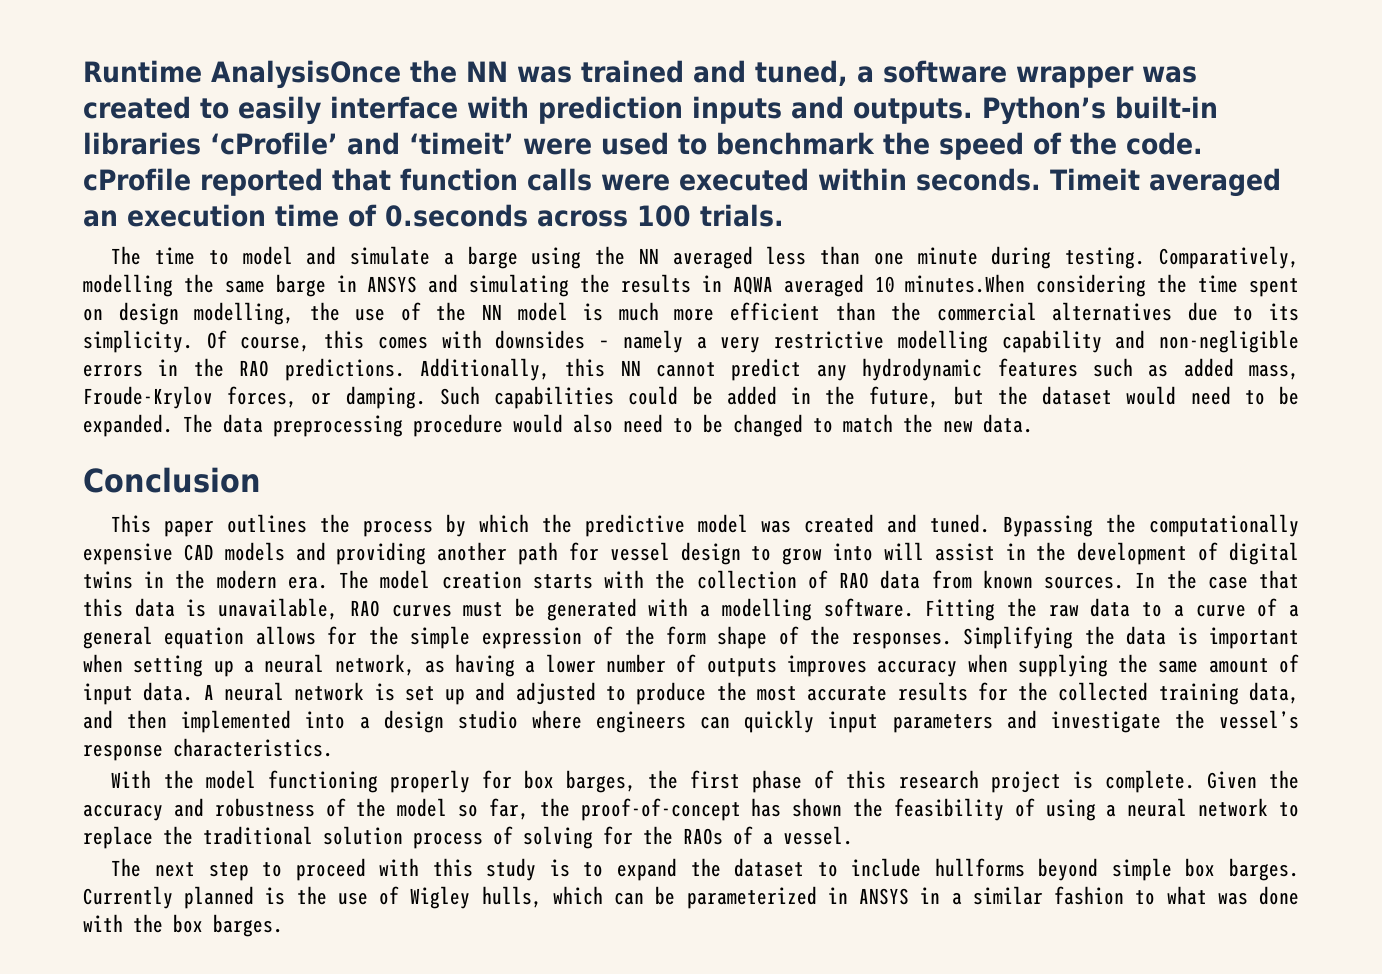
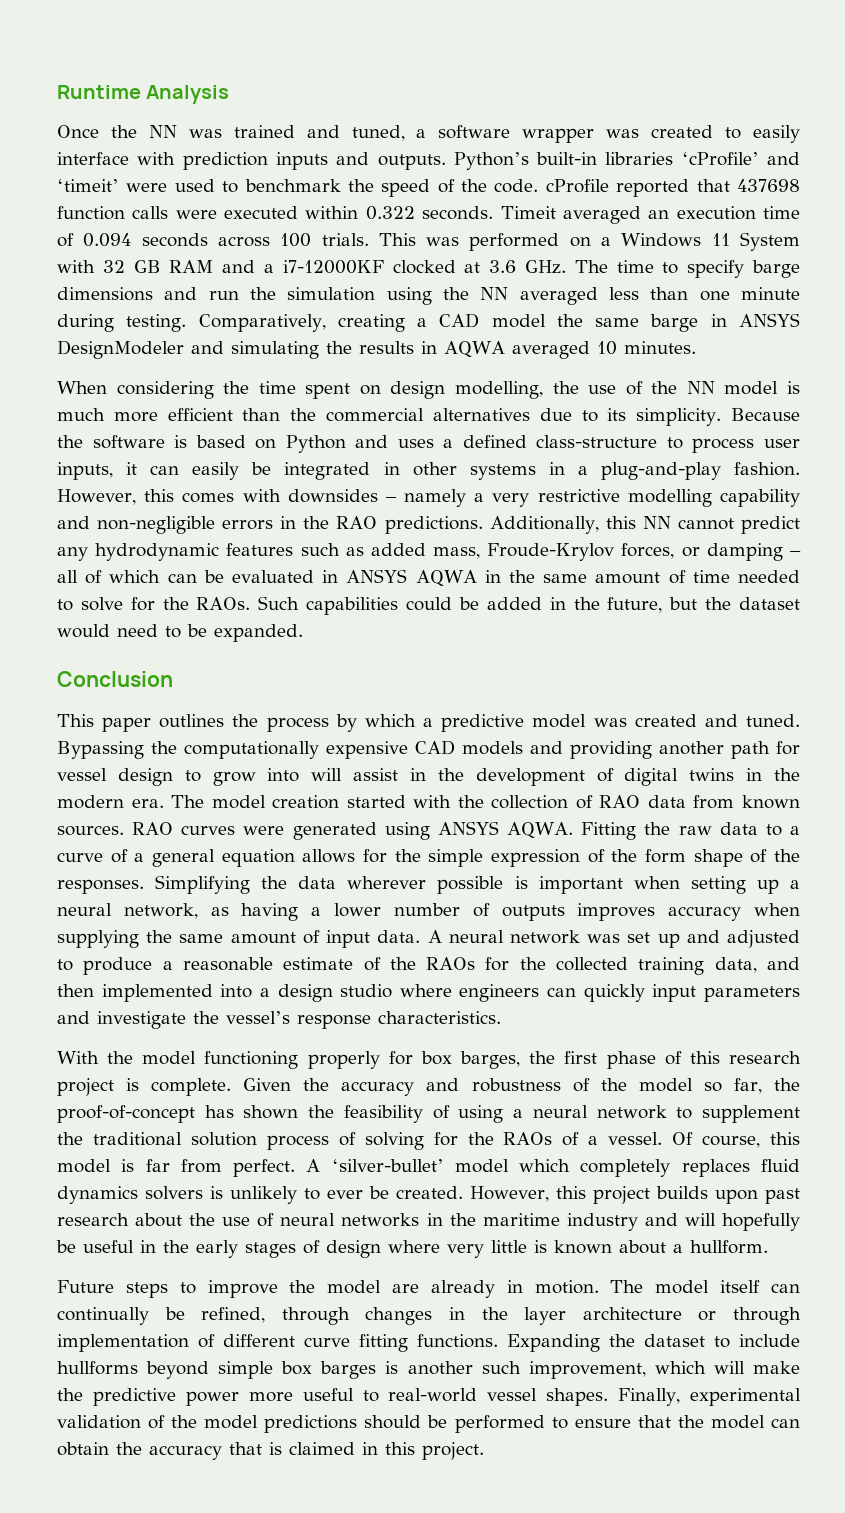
- Runtime AnalysisOnce the NN was trained and tuned, a software wrapper was created to easily interface with prediction inputs and outputs.
+ Runtime Analysis
+ Once the NN was trained and tuned, a software wrapper was created to easily interface with prediction inputs and outputs.
- Python’s built-in libraries ‘cProfile’ and ‘timeit’ were used to benchmark the speed of the code. cProfile reported that function calls were executed within seconds.
+ Python’s built-in libraries ‘cProfile’ and ‘timeit’ were used to benchmark the speed of the code. cProfile reported that 437698 function calls were executed within 0.322 seconds.
- Timeit averaged an execution time of 0.seconds across 100 trials.
- The time to model and simulate a barge using the NN averaged less than one minute during testing.
+ Timeit averaged an execution time of 0.094 seconds across 100 trials. This was performed on a Windows 11 System with 32 GB RAM and a i7-12000KF clocked at 3.6 GHz. The time to specify barge dimensions and run the simulation using the NN averaged less than one minute during testing.
- Comparatively, modelling the same barge in ANSYS and simulating the results in AQWA averaged 10 minutes.When considering the time spent on design modelling, the use of the NN model is much more efficient than the commercial alternatives due to its simplicity.
+ Comparatively, creating a CAD model the same barge in ANSYS DesignModeler and simulating the results in AQWA averaged 10 minutes.
+ When considering the time spent on design modelling, the use of the NN model is much more efficient than the commercial alternatives due to its simplicity.
- Of course, this comes with downsides – namely a very restrictive modelling capability and non-negligible errors in the RAO predictions.
+ Because the software is based on Python and uses a defined class-structure to process user inputs, it can easily be integrated in other systems in a plug-and-play fashion. However, this comes with downsides – namely a very restrictive modelling capability and non-negligible errors in the RAO predictions.
- Additionally, this NN cannot predict any hydrodynamic features such as added mass, Froude-Krylov forces, or damping.
+ Additionally, this NN cannot predict any hydrodynamic features such as added mass, Froude-Krylov forces, or damping – all of which can be evaluated in ANSYS AQWA in the same amount of time needed to solve for the RAOs.
- The data preprocessing procedure would also need to be changed to match the new data.
- This paper outlines the process by which the predictive model was created and tuned.
+ This paper outlines the process by which a predictive model was created and tuned.
- The model creation starts with the collection of RAO data from known sources.
+ The model creation started with the collection of RAO data from known sources.
- In the case that this data is unavailable, RAO curves must be generated with a modelling software.
+ RAO curves were generated using ANSYS AQWA.
- Simplifying the data is important when setting up a neural network, as having a lower number of outputs improves accuracy when supplying the same amount of input data.
+ Simplifying the data wherever possible is important when setting up a neural network, as having a lower number of outputs improves accuracy when supplying the same amount of input data.
- A neural network is set up and adjusted to produce the most accurate results for the collected training data, and then implemented into a design studio where engineers can quickly input parameters and investigate the vessel’s response characteristics.
+ A neural network was set up and adjusted to produce a reasonable estimate of the RAOs for the collected training data, and then implemented into a design studio where engineers can quickly input parameters and investigate the vessel’s response characteristics.
- Given the accuracy and robustness of the model so far, the proof-of-concept has shown the feasibility of using a neural network to replace the traditional solution process of solving for the RAOs of a vessel.
- The next step to proceed with this study is to expand the dataset to include hullforms beyond simple box barges. Currently planned is the use of Wigley hulls, which can be parameterized in ANSYS in a similar fashion to what was done with the box barges.
+ Given the accuracy and robustness of the model so far, the proof-of-concept has shown the feasibility of using a neural network to supplement the traditional solution process of solving for the RAOs of a vessel. Of course, this model is far from perfect. A ‘silver-bullet’ model which completely replaces fluid dynamics solvers is unlikely to ever be created. However, this project builds upon past research about the use of neural networks in the maritime industry and will hopefully be useful in the early stages of design where very little is known about a hullform.
+ Future steps to improve the model are already in motion. The model itself can continually be refined, through changes in the layer architecture or through implementation of different curve fitting functions. Expanding the dataset to include hullforms beyond simple box barges is another such improvement, which will make the predictive power more useful to real-world vessel shapes. Finally, experimental validation of the model predictions should be performed to ensure that the model can obtain the accuracy that is claimed in this project.

